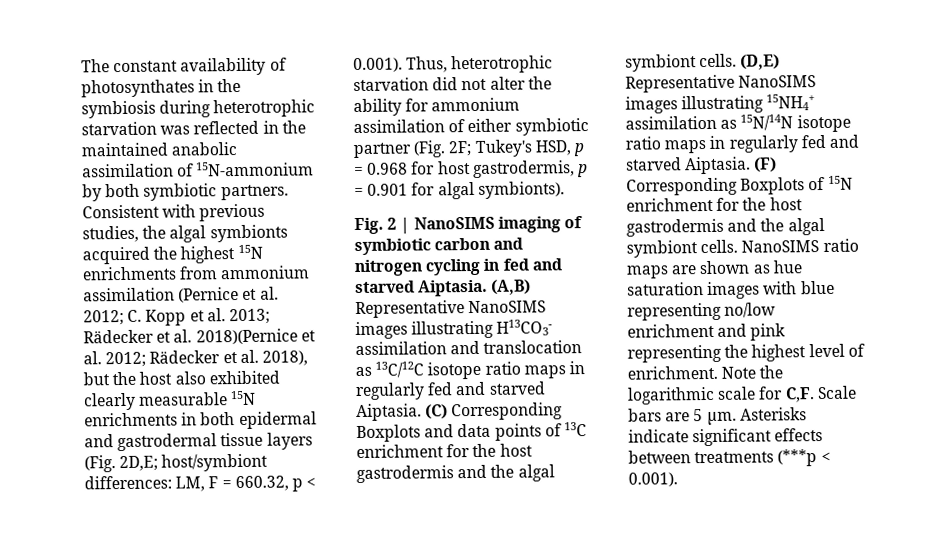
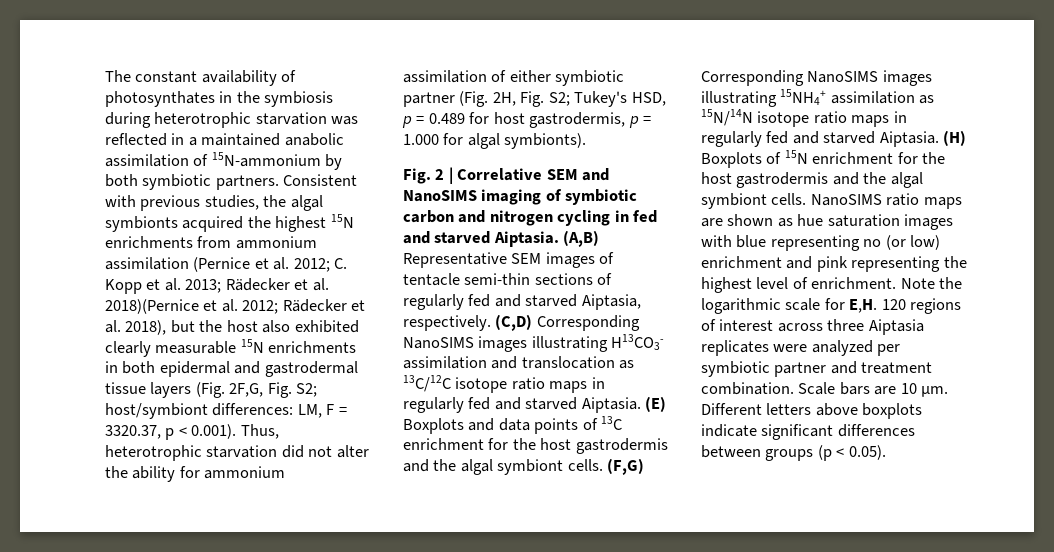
- The constant availability of photosynthates in the symbiosis during heterotrophic starvation was reflected in the maintained anabolic assimilation of 15N-ammonium by both symbiotic partners.
+ The constant availability of photosynthates in the symbiosis during heterotrophic starvation was reflected in a maintained anabolic assimilation of 15N-ammonium by both symbiotic partners.
- Rädecker et al. 2018), but the host also exhibited clearly measurable 15N enrichments in both epidermal and gastrodermal tissue layers (Fig. 2D,E;
+ Rädecker et al. 2018), but the host also exhibited clearly measurable 15N enrichments in both epidermal and gastrodermal tissue layers (Fig. 2F,G, Fig. S2;
- LM, F = 660.32, p < 0.001). Thus, heterotrophic starvation did not alter the ability for ammonium assimilation of either symbiotic partner (Fig. 2F;
+ LM, F = 3320.37, p < 0.001). Thus, heterotrophic starvation did not alter the ability for ammonium assimilation of either symbiotic partner (Fig. 2H, Fig. S2;
- Tukey's HSD, p = 0.968 for host gastrodermis, p = 0.901 for algal symbionts).
+ Tukey's HSD, p = 0.489 for host gastrodermis, p = 1.000 for algal symbionts).
- Fig. 2 | NanoSIMS imaging of symbiotic carbon and nitrogen cycling in fed and starved Aiptasia.
+ Fig. 2 | Correlative SEM and NanoSIMS imaging of symbiotic carbon and nitrogen cycling in fed and starved Aiptasia.
- (A,B) Representative NanoSIMS images illustrating H13CO3- assimilation and translocation as 13C/12C isotope ratio maps in regularly fed and starved Aiptasia.
+ (A,B) Representative SEM images of tentacle semi-thin sections of regularly fed and starved Aiptasia, respectively. (C,D) Corresponding NanoSIMS images illustrating H13CO3- assimilation and translocation as 13C/12C isotope ratio maps in regularly fed and starved Aiptasia.
- (C) Corresponding Boxplots and data points of 13C enrichment for the host gastrodermis and the algal symbiont cells.
+ (E) Boxplots and data points of 13C enrichment for the host gastrodermis and the algal symbiont cells.
- (D,E) Representative NanoSIMS images illustrating 15NH4+ assimilation as 15N/14N isotope ratio maps in regularly fed and starved Aiptasia.
+ (F,G) Corresponding NanoSIMS images illustrating 15NH4+ assimilation as 15N/14N isotope ratio maps in regularly fed and starved Aiptasia.
- (F) Corresponding Boxplots of 15N enrichment for the host gastrodermis and the algal symbiont cells.
+ (H) Boxplots of 15N enrichment for the host gastrodermis and the algal symbiont cells.
- NanoSIMS ratio maps are shown as hue saturation images with blue representing no/low enrichment and pink representing the highest level of enrichment.
+ NanoSIMS ratio maps are shown as hue saturation images with blue representing no (or low) enrichment and pink representing the highest level of enrichment.
- Note the logarithmic scale for C,F. Scale bars are 5 µm. Asterisks indicate significant effects between treatments (***p < 0.001).
+ Note the logarithmic scale for E,H. 120 regions of interest across three Aiptasia replicates were analyzed per symbiotic partner and treatment combination. Scale bars are 10 µm. Different letters above boxplots indicate significant differences between groups (p < 0.05).

